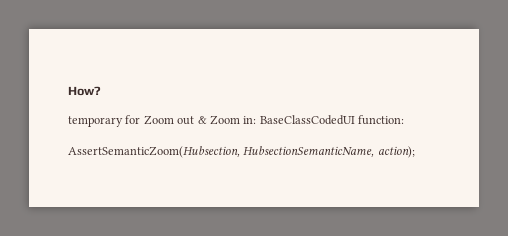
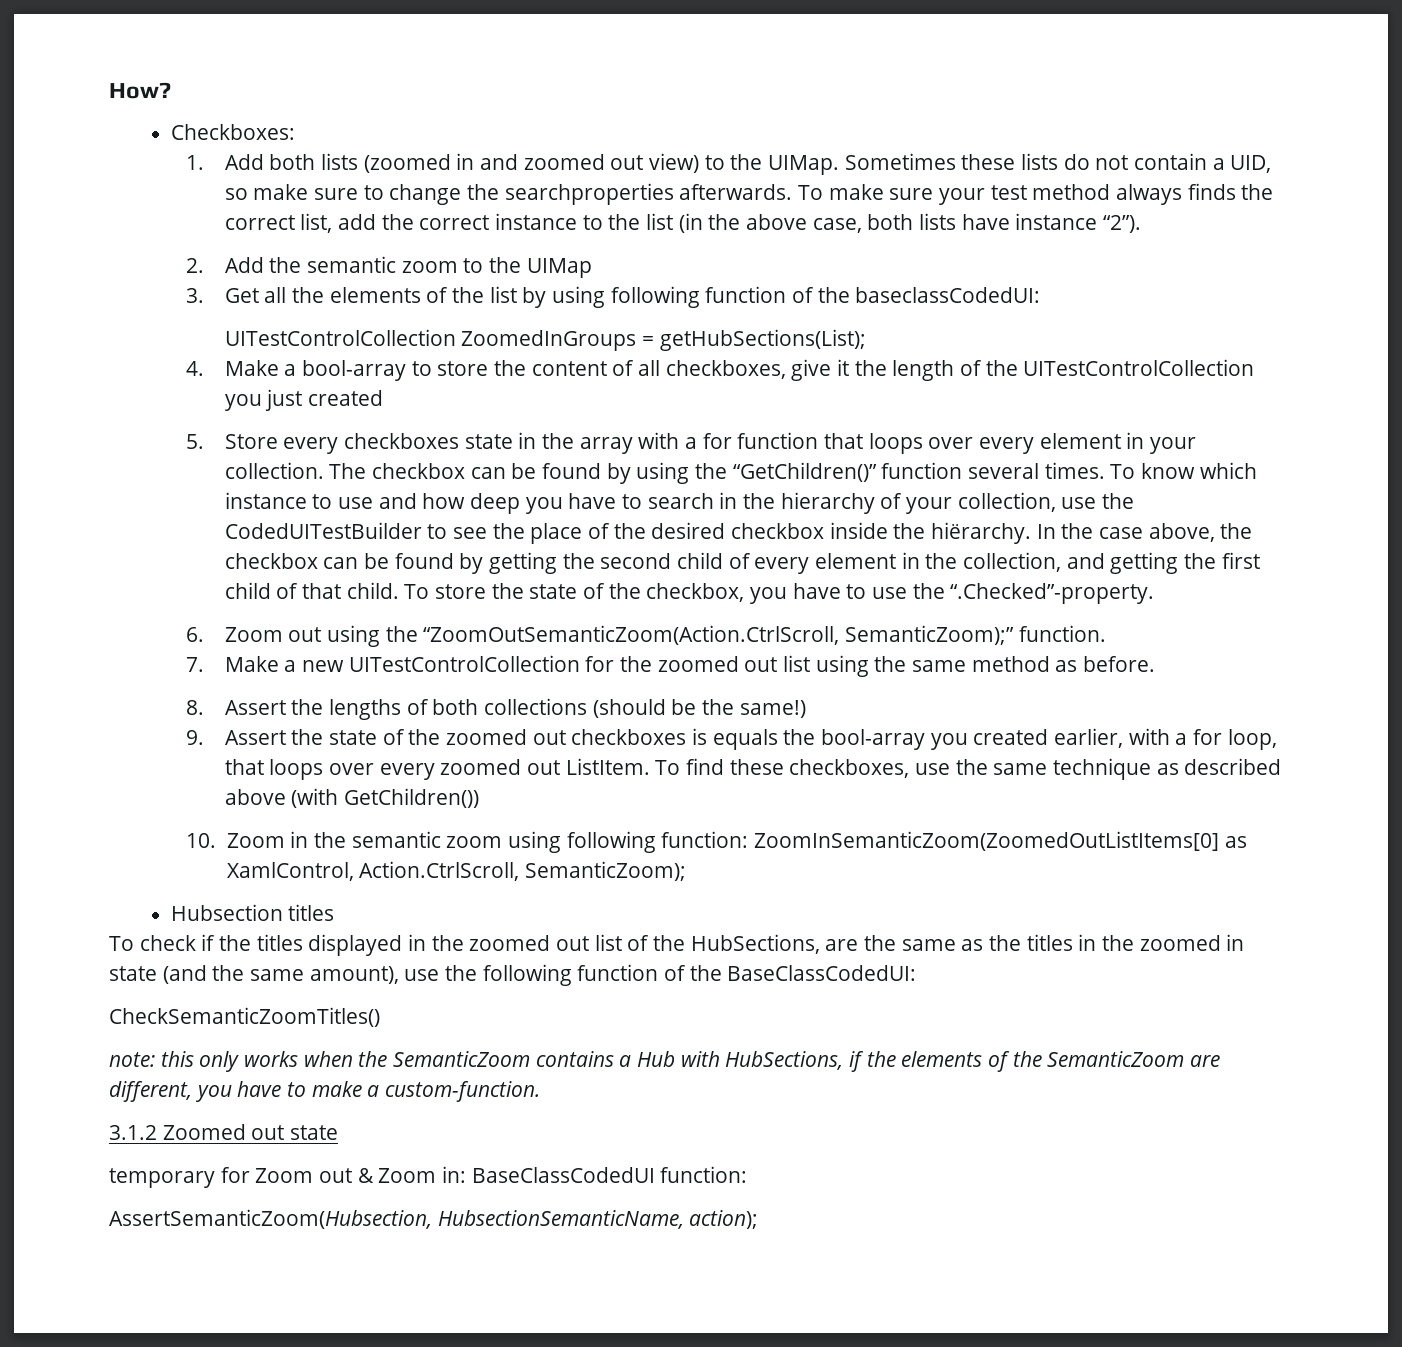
+ Checkboxes:
+ 1. Add both lists (zoomed in and zoomed out view) to the UIMap. Sometimes these lists do not contain a UID, so make sure to change the searchproperties afterwards. To make sure your test method always finds the correct list, add the correct instance to the list (in the above case, both lists have instance “2”).
+ 2. Add the semantic zoom to the UIMap
+ 3. Get all the elements of the list by using following function of the baseclassCodedUI:
+ UITestControlCollection ZoomedInGroups = getHubSections(List);
+ 4. Make a bool-array to store the content of all checkboxes, give it the length of the UITestControlCollection you just created
+ 5. Store every checkboxes state in the array with a for function that loops over every element in your collection. The checkbox can be found by using the “GetChildren()” function several times. To know which instance to use and how deep you have to search in the hierarchy of your collection, use the CodedUITestBuilder to see the place of the desired checkbox inside the hiërarchy. In the case above, the checkbox can be found by getting the second child of every element in the collection, and getting the first child of that child. To store the state of the checkbox, you have to use the “.Checked”-property.
+ 6. Zoom out using the “ZoomOutSemanticZoom(Action.CtrlScroll, SemanticZoom);” function.
+ 7. Make a new UITestControlCollection for the zoomed out list using the same method as before.
+ 8. Assert the lengths of both collections (should be the same!)
+ 9. Assert the state of the zoomed out checkboxes is equals the bool-array you created earlier, with a for loop, that loops over every zoomed out ListItem. To find these checkboxes, use the same technique as described above (with GetChildren())
+ 10. Zoom in the semantic zoom using following function: ZoomInSemanticZoom(ZoomedOutListItems[0] as XamlControl, Action.CtrlScroll, SemanticZoom);
+ Hubsection titles
+ To check if the titles displayed in the zoomed out list of the HubSections, are the same as the titles in the zoomed in state (and the same amount), use the following function of the BaseClassCodedUI:
+ CheckSemanticZoomTitles()
+ note: this only works when the SemanticZoom contains a Hub with HubSections, if the elements of the SemanticZoom are different, you have to make a custom-function.
+ 3.1.2 Zoomed out state

